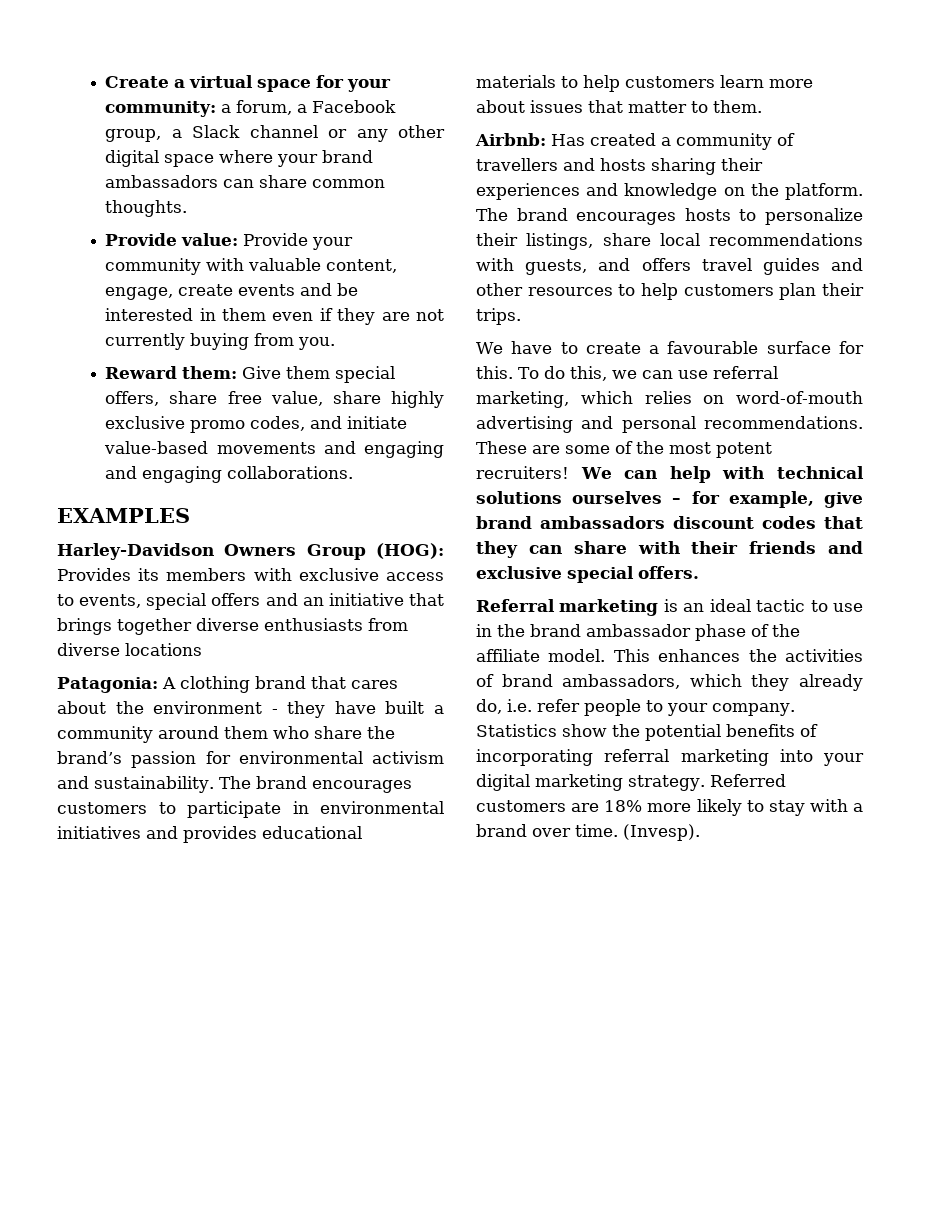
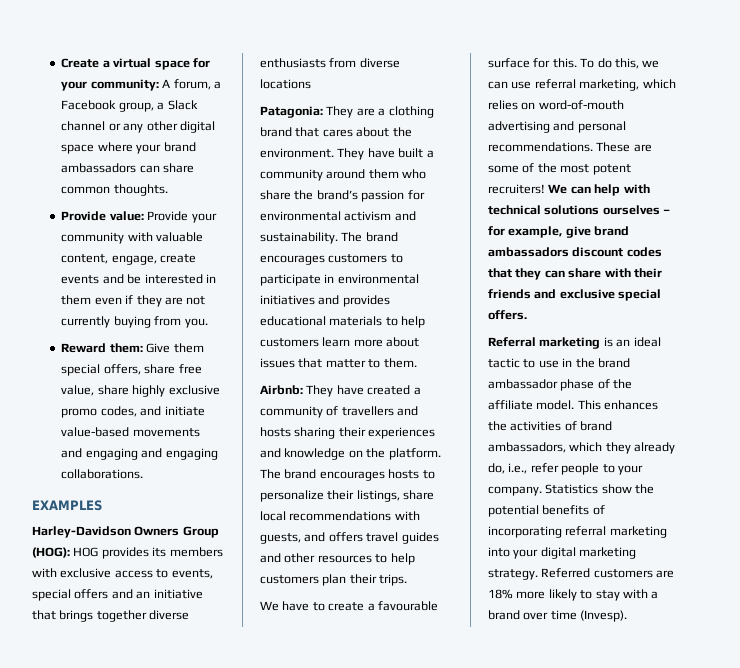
- Create a virtual space for your community: a forum, a Facebook group, a Slack channel or any other digital space where your brand ambassadors can share common thoughts.
+ Create a virtual space for your community: A forum, a Facebook group, a Slack channel or any other digital space where your brand ambassadors can share common thoughts.
- Harley-Davidson Owners Group (HOG): Provides its members with exclusive access to events, special offers and an initiative that brings together diverse enthusiasts from diverse locations
+ Harley-Davidson Owners Group (HOG): HOG provides its members with exclusive access to events, special offers and an initiative that brings together diverse enthusiasts from diverse locations
- Patagonia: A clothing brand that cares about the environment - they have built a community around them who share the brand’s passion for environmental activism and sustainability.
+ Patagonia: They are a clothing brand that cares about the environment. They have built a community around them who share the brand’s passion for environmental activism and sustainability.
- Airbnb: Has created a community of travellers and hosts sharing their experiences and knowledge on the platform.
+ Airbnb: They have created a community of travellers and hosts sharing their experiences and knowledge on the platform.
- This enhances the activities of brand ambassadors, which they already do, i.e. refer people to your company.
+ This enhances the activities of brand ambassadors, which they already do, i.e., refer people to your company.
- Referred customers are 18% more likely to stay with a brand over time. (Invesp).
+ Referred customers are 18% more likely to stay with a brand over time (Invesp).

